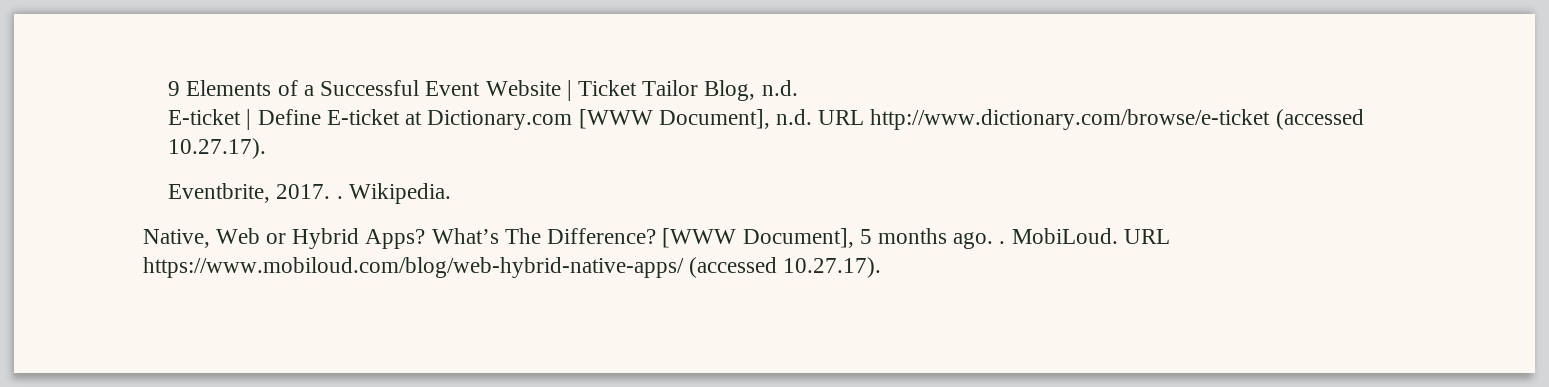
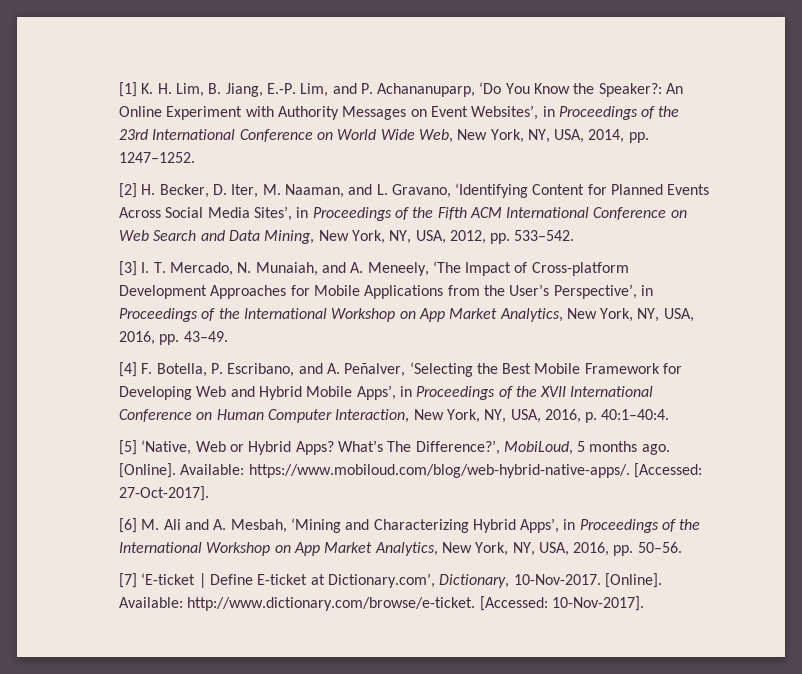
- 9 Elements of a Successful Event Website | Ticket Tailor Blog, n.d.
- E-ticket | Define E-ticket at Dictionary.com [WWW Document], n.d. URL http://www.dictionary.com/browse/e-ticket (accessed 10.27.17).
- Eventbrite, 2017. . Wikipedia.
- Native, Web or Hybrid Apps?
+ [1] K. H. Lim, B. Jiang, E.-P. Lim, and P. Achananuparp, ‘Do You Know the Speaker?: An Online Experiment with Authority Messages on Event Websites’, in Proceedings of the 23rd International Conference on World Wide Web, New York, NY, USA, 2014, pp. 1247–1252.
+ [2] H. Becker, D. Iter, M. Naaman, and L. Gravano, ‘Identifying Content for Planned Events Across Social Media Sites’, in Proceedings of the Fifth ACM International Conference on Web Search and Data Mining, New York, NY, USA, 2012, pp. 533–542.
+ [3] I. T. Mercado, N. Munaiah, and A. Meneely, ‘The Impact of Cross-platform Development Approaches for Mobile Applications from the User’s Perspective’, in Proceedings of the International Workshop on App Market Analytics, New York, NY, USA, 2016, pp. 43–49.
+ [4] F. Botella, P. Escribano, and A. Peñalver, ‘Selecting the Best Mobile Framework for Developing Web and Hybrid Mobile Apps’, in Proceedings of the XVII International Conference on Human Computer Interaction, New York, NY, USA, 2016, p. 40:1–40:4.
+ [5] ‘Native, Web or Hybrid Apps?
- What’s The Difference? [WWW Document], 5 months ago. . MobiLoud. URL https://www.mobiloud.com/blog/web-hybrid-native-apps/ (accessed 10.27.17).
+ What’s The Difference?’, MobiLoud, 5 months ago. [Online]. Available: https://www.mobiloud.com/blog/web-hybrid-native-apps/. [Accessed: 27-Oct-2017].
+ [6] M. Ali and A. Mesbah, ‘Mining and Characterizing Hybrid Apps’, in Proceedings of the International Workshop on App Market Analytics, New York, NY, USA, 2016, pp. 50–56.
+ [7] ‘E-ticket | Define E-ticket at Dictionary.com’, Dictionary, 10-Nov-2017. [Online]. Available: http://www.dictionary.com/browse/e-ticket. [Accessed: 10-Nov-2017].

